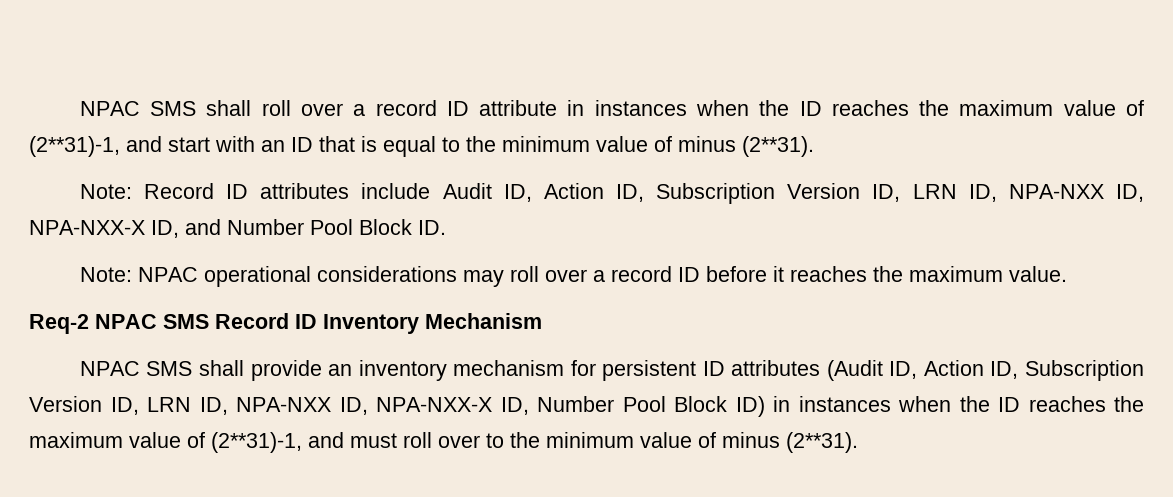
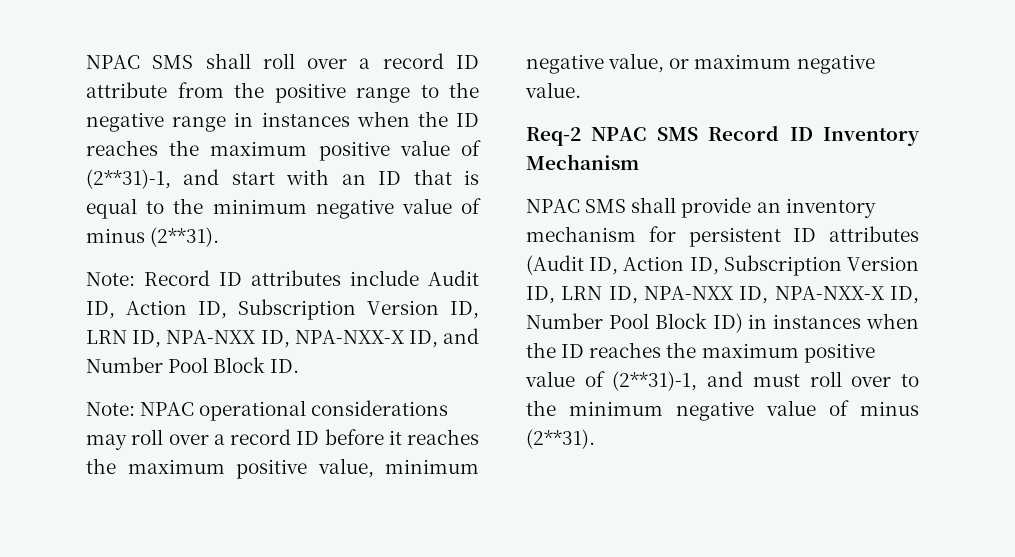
- NPAC SMS shall roll over a record ID attribute in instances when the ID reaches the maximum value of (2**31)-1, and start with an ID that is equal to the minimum value of minus (2**31).
+ NPAC SMS shall roll over a record ID attribute from the positive range to the negative range in instances when the ID reaches the maximum positive value of (2**31)-1, and start with an ID that is equal to the minimum negative value of minus (2**31).
- Note: NPAC operational considerations may roll over a record ID before it reaches the maximum value.
+ Note: NPAC operational considerations may roll over a record ID before it reaches the maximum positive value, minimum negative value, or maximum negative value.
- NPAC SMS shall provide an inventory mechanism for persistent ID attributes (Audit ID, Action ID, Subscription Version ID, LRN ID, NPA-NXX ID, NPA-NXX-X ID, Number Pool Block ID) in instances when the ID reaches the maximum value of (2**31)-1, and must roll over to the minimum value of minus (2**31).
+ NPAC SMS shall provide an inventory mechanism for persistent ID attributes (Audit ID, Action ID, Subscription Version ID, LRN ID, NPA-NXX ID, NPA-NXX-X ID, Number Pool Block ID) in instances when the ID reaches the maximum positive value of (2**31)-1, and must roll over to the minimum negative value of minus (2**31).

